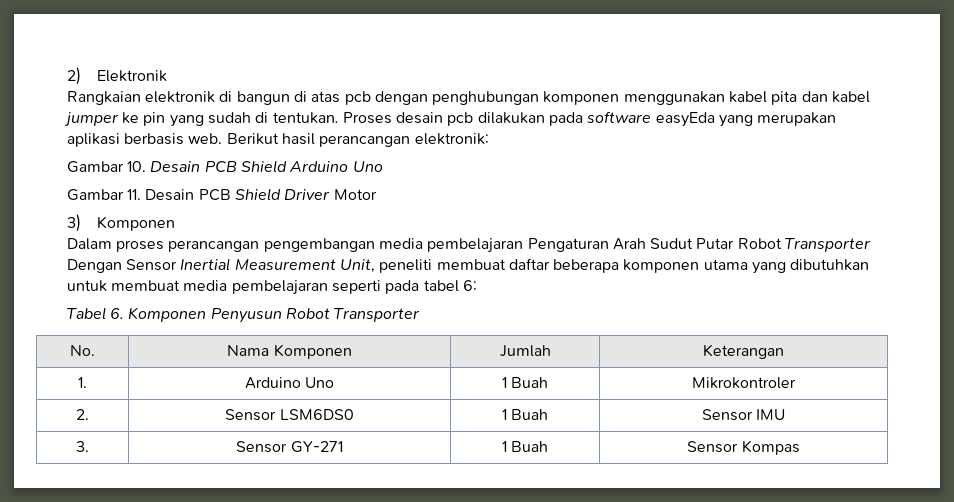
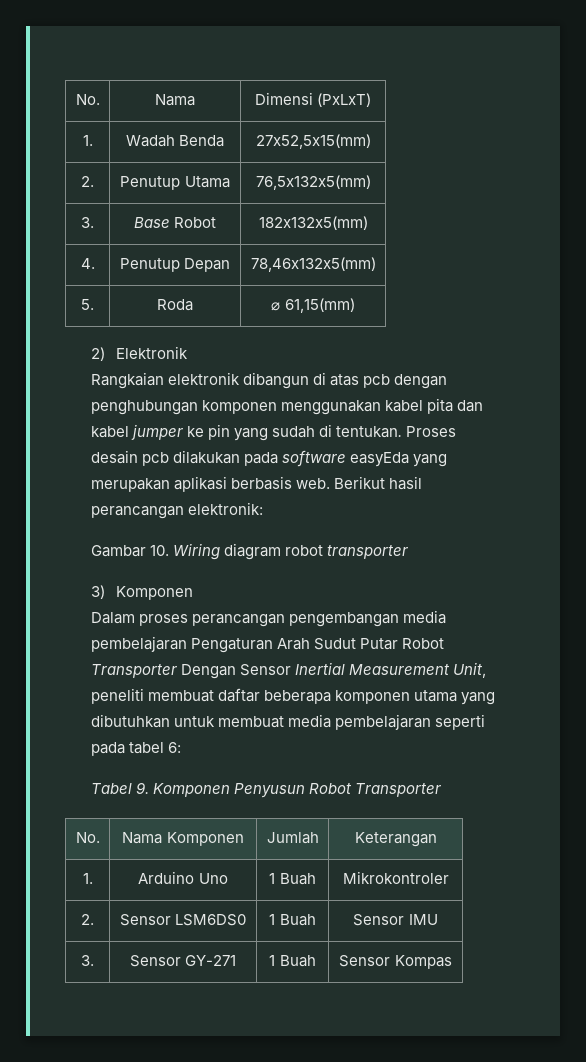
+ No. | Nama | Dimensi (PxLxT)
+ 1. | Wadah Benda | 27x52,5x15(mm)
+ 2. | Penutup Utama | 76,5x132x5(mm)
+ 3. | Base Robot | 182x132x5(mm)
+ 4. | Penutup Depan | 78,46x132x5(mm)
+ 5. | Roda | ⌀ 61,15(mm)
- Rangkaian elektronik di bangun di atas pcb dengan penghubungan komponen menggunakan kabel pita dan kabel jumper ke pin yang sudah di tentukan.
+ Rangkaian elektronik dibangun di atas pcb dengan penghubungan komponen menggunakan kabel pita dan kabel jumper ke pin yang sudah di tentukan.
- Gambar 10. Desain PCB Shield Arduino Uno
- Gambar 11. Desain PCB Shield Driver Motor
+ Gambar 10. Wiring diagram robot transporter
- Tabel 6. Komponen Penyusun Robot Transporter
+ Tabel 9. Komponen Penyusun Robot Transporter

